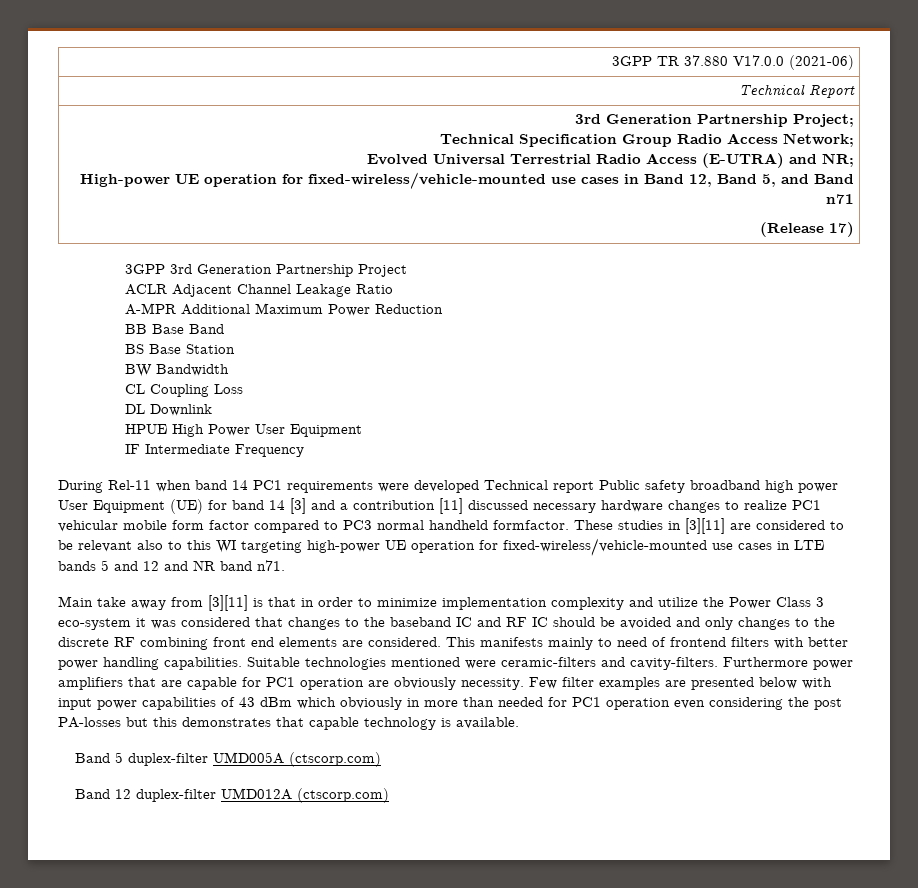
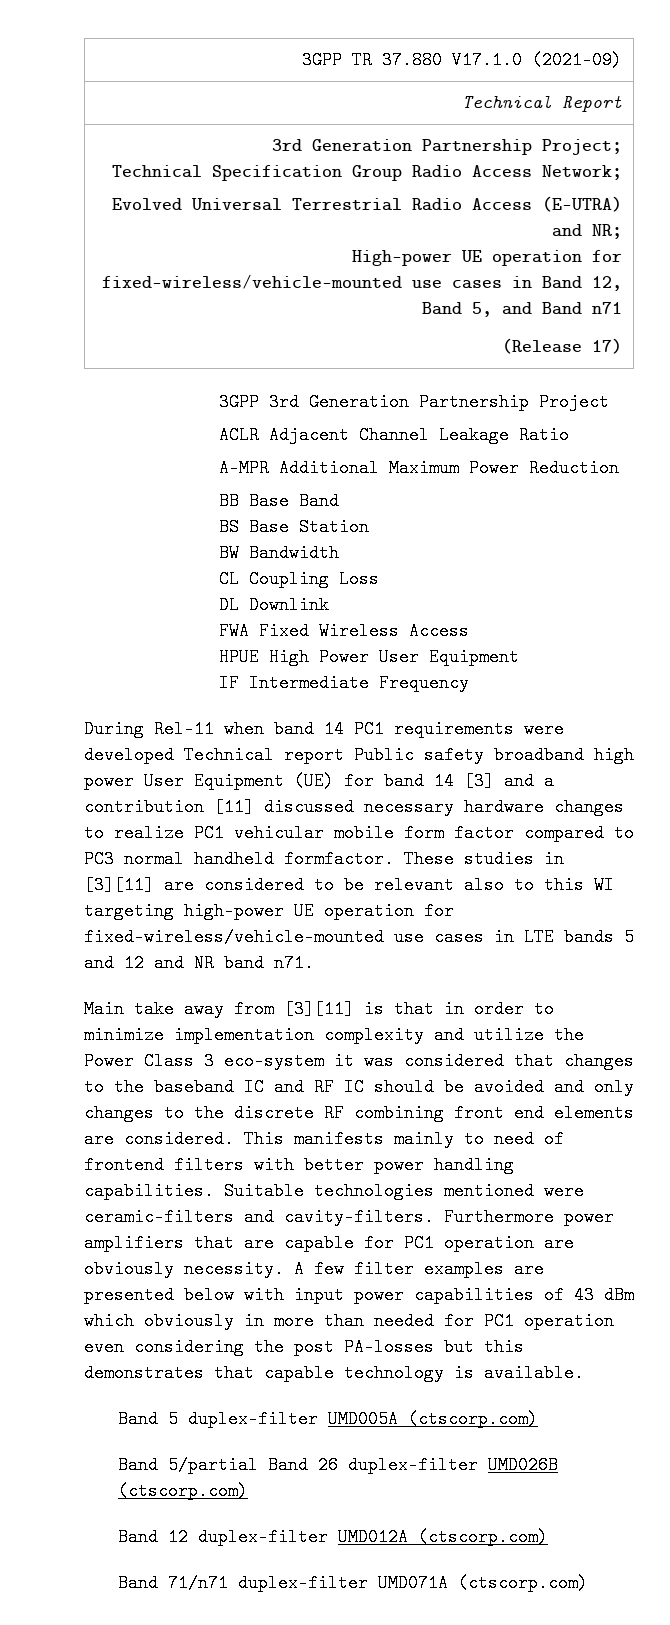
- 3GPP TR 37.880 V17.0.0 (2021-06)
+ 3GPP TR 37.880 V17.1.0 (2021-09)
+ FWA Fixed Wireless Access
- Few filter examples are presented below with input power capabilities of 43 dBm which obviously in more than needed for PC1 operation even considering the post PA-losses but this demonstrates that capable technology is available.
+ A few filter examples are presented below with input power capabilities of 43 dBm which obviously in more than needed for PC1 operation even considering the post PA-losses but this demonstrates that capable technology is available.
+ Band 5/partial Band 26 duplex-filter UMD026B (ctscorp.com)
+ Band 71/n71 duplex-filter UMD071A (ctscorp.com)

